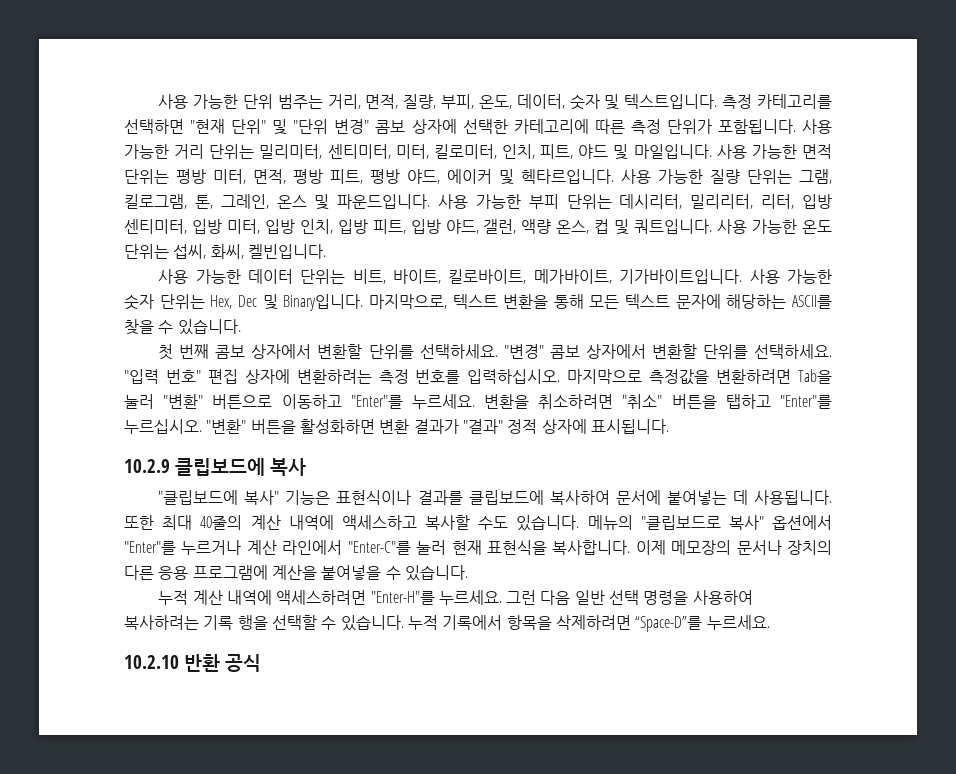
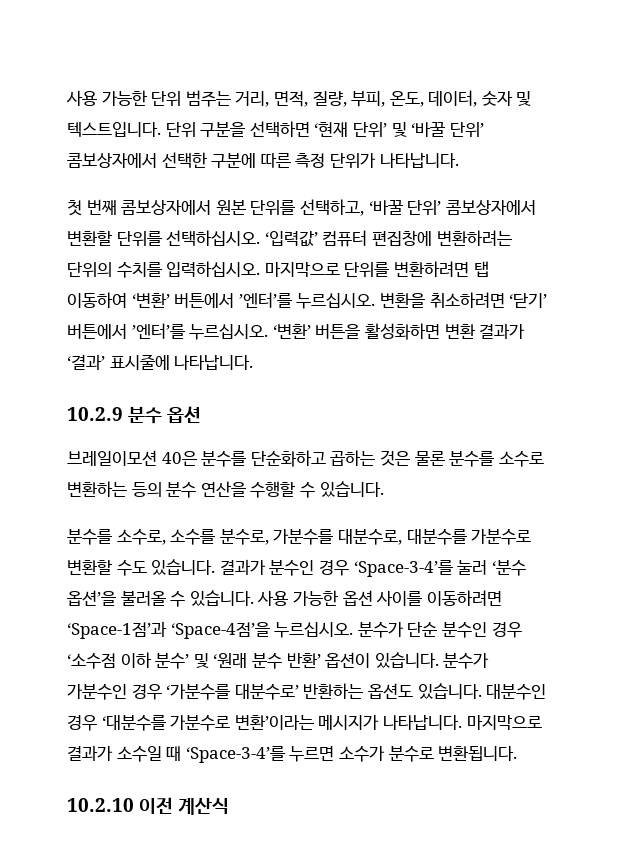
- 측정 카테고리를 선택하면 "현재 단위" 및 "단위 변경" 콤보 상자에 선택한 카테고리에 따른 측정 단위가 포함됩니다. 사용 가능한 거리 단위는 밀리미터, 센티미터, 미터, 킬로미터, 인치, 피트, 야드 및 마일입니다. 사용 가능한 면적 단위는 평방 미터, 면적, 평방 피트, 평방 야드, 에이커 및 헥타르입니다. 사용 가능한 질량 단위는 그램, 킬로그램, 톤, 그레인, 온스 및 파운드입니다. 사용 가능한 부피 단위는 데시리터, 밀리리터, 리터, 입방 센티미터, 입방 미터, 입방 인치, 입방 피트, 입방 야드, 갤런, 액량 온스, 컵 및 쿼트입니다. 사용 가능한 온도 단위는 섭씨, 화씨, 켈빈입니다.
- 사용 가능한 데이터 단위는 비트, 바이트, 킬로바이트, 메가바이트, 기가바이트입니다. 사용 가능한 숫자 단위는 Hex, Dec 및 Binary입니다. 마지막으로, 텍스트 변환을 통해 모든 텍스트 문자에 해당하는 ASCII를 찾을 수 있습니다.
- 첫 번째 콤보 상자에서 변환할 단위를 선택하세요. "변경" 콤보 상자에서 변환할 단위를 선택하세요. "입력 번호" 편집 상자에 변환하려는 측정 번호를 입력하십시오. 마지막으로 측정값을 변환하려면 Tab을 눌러 "변환" 버튼으로 이동하고 "Enter"를 누르세요. 변환을 취소하려면 "취소" 버튼을 탭하고 "Enter"를 누르십시오. "변환" 버튼을 활성화하면 변환 결과가 "결과" 정적 상자에 표시됩니다.
- 10.2.9 클립보드에 복사
- "클립보드에 복사" 기능은 표현식이나 결과를 클립보드에 복사하여 문서에 붙여넣는 데 사용됩니다. 또한 최대 40줄의 계산 내역에 액세스하고 복사할 수도 있습니다. 메뉴의 "클립보드로 복사" 옵션에서 "Enter"를 누르거나 계산 라인에서 "Enter-C"를 눌러 현재 표현식을 복사합니다. 이제 메모장의 문서나 장치의 다른 응용 프로그램에 계산을 붙여넣을 수 있습니다.
- 누적 계산 내역에 액세스하려면 "Enter-H"를 누르세요. 그런 다음 일반 선택 명령을 사용하여 복사하려는 기록 행을 선택할 수 있습니다. 누적 기록에서 항목을 삭제하려면 “Space-D”를 누르세요.
+ 단위 구분을 선택하면 ‘현재 단위’ 및 ‘바꿀 단위’ 콤보상자에서 선택한 구분에 따른 측정 단위가 나타납니다.
+ 첫 번째 콤보상자에서 원본 단위를 선택하고, ‘바꿀 단위’ 콤보상자에서 변환할 단위를 선택하십시오. ‘입력값’ 컴퓨터 편집창에 변환하려는 단위의 수치를 입력하십시오. 마지막으로 단위를 변환하려면 탭 이동하여 ‘변환’ 버튼에서 ’엔터’를 누르십시오. 변환을 취소하려면 ‘닫기’ 버튼에서 ’엔터’를 누르십시오. ‘변환’ 버튼을 활성화하면 변환 결과가 ‘결과’ 표시줄에 나타납니다.
+ 10.2.9 분수 옵션
+ 브레일이모션 40은 분수를 단순화하고 곱하는 것은 물론 분수를 소수로 변환하는 등의 분수 연산을 수행할 수 있습니다.
+ 분수를 소수로, 소수를 분수로, 가분수를 대분수로, 대분수를 가분수로 변환할 수도 있습니다. 결과가 분수인 경우 ‘Space-3-4’를 눌러 ‘분수 옵션’을 불러올 수 있습니다. 사용 가능한 옵션 사이를 이동하려면 ‘Space-1점’과 ‘Space-4점’을 누르십시오. 분수가 단순 분수인 경우 ‘소수점 이하 분수’ 및 ‘원래 분수 반환’ 옵션이 있습니다. 분수가 가분수인 경우 ‘가분수를 대분수로’ 반환하는 옵션도 있습니다. 대분수인 경우 ‘대분수를 가분수로 변환’이라는 메시지가 나타납니다. 마지막으로 결과가 소수일 때 ‘Space-3-4’를 누르면 소수가 분수로 변환됩니다.
- 10.2.10 반환 공식
+ 10.2.10 이전 계산식

